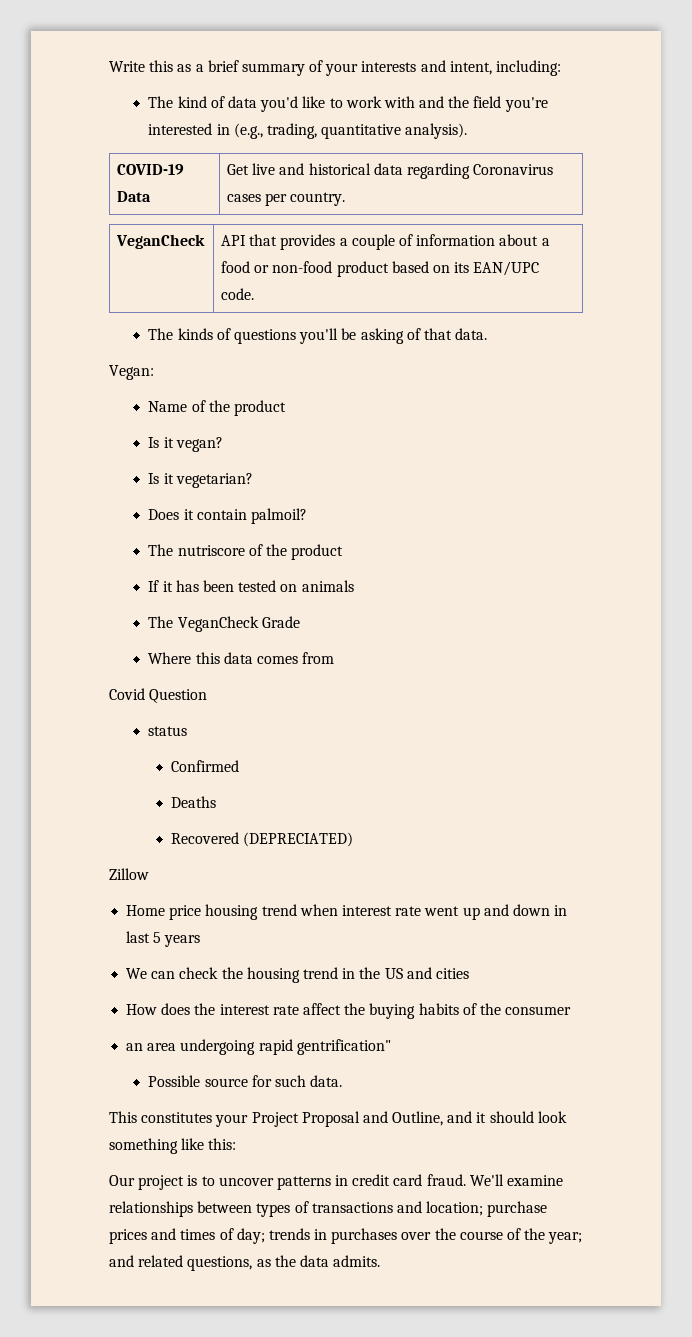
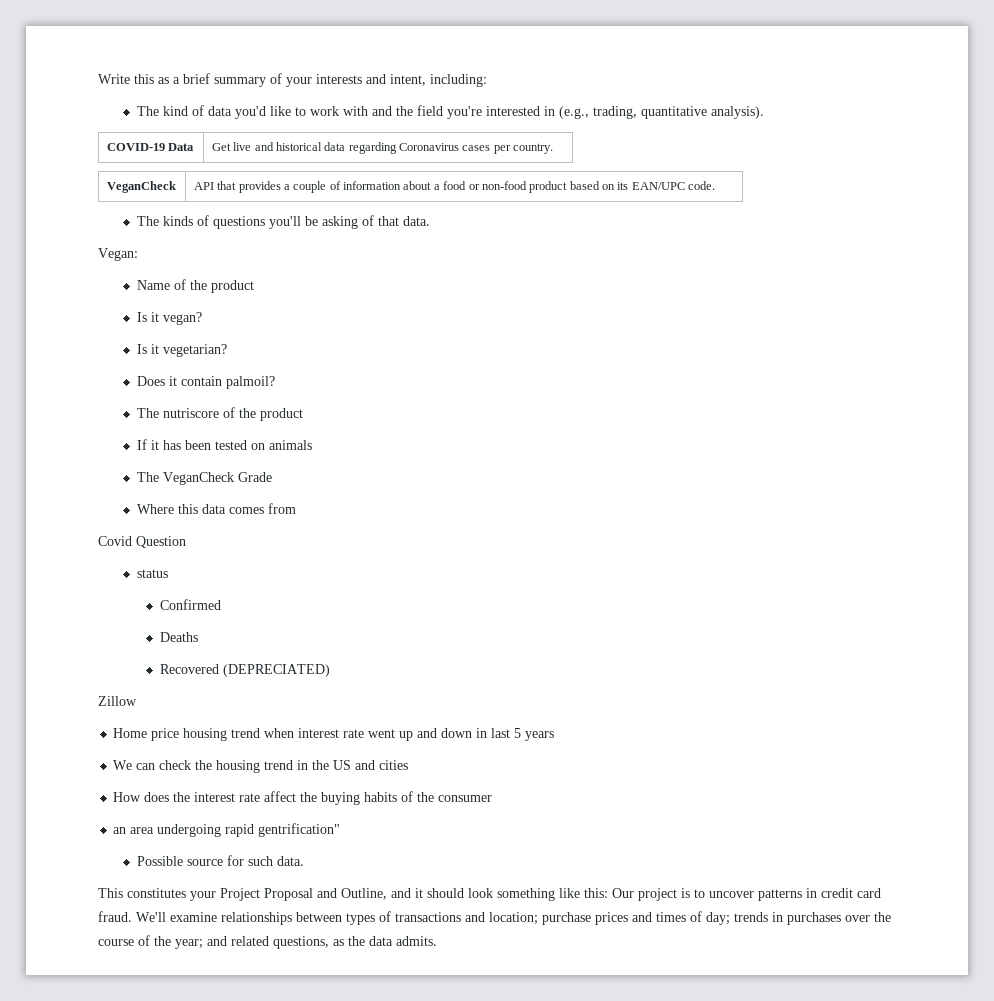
- This constitutes your Project Proposal and Outline, and it should look something like this:
- Our project is to uncover patterns in credit card fraud.
+ This constitutes your Project Proposal and Outline, and it should look something like this: Our project is to uncover patterns in credit card fraud.

